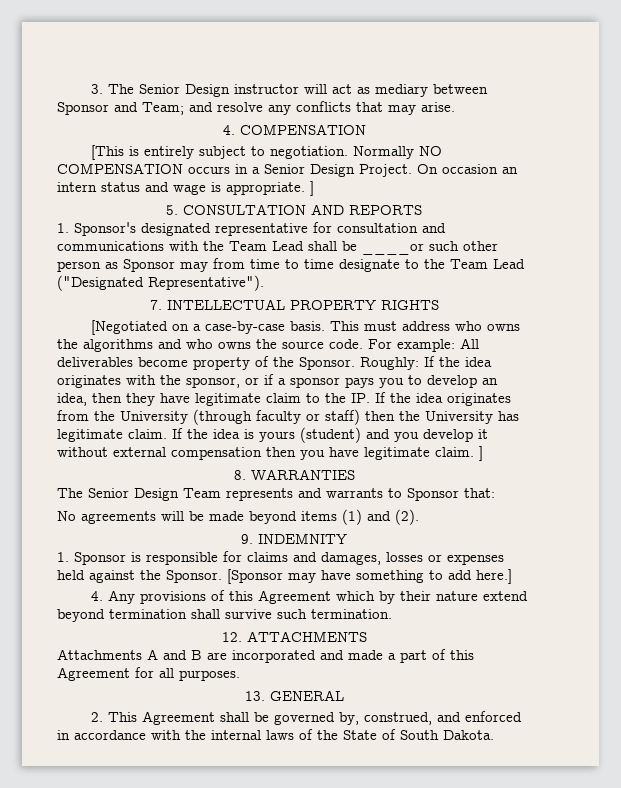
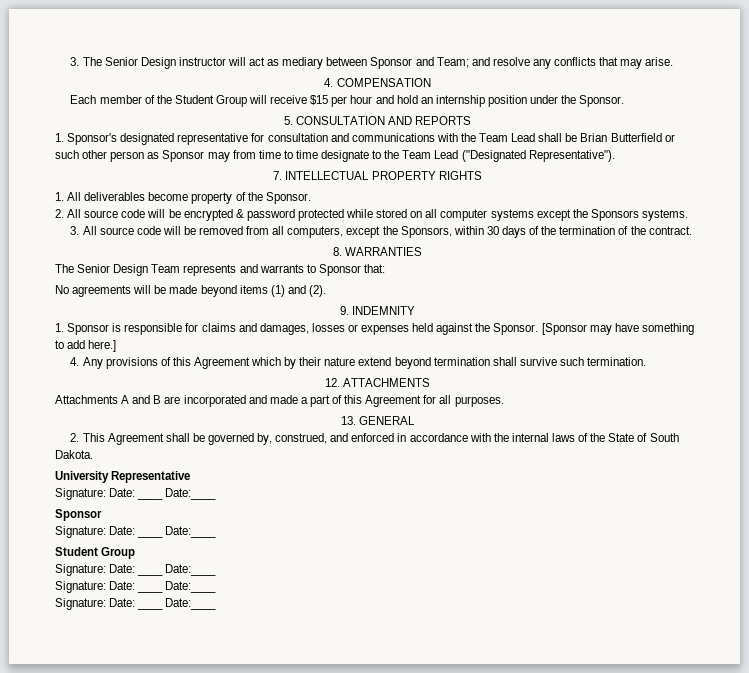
- [This is entirely subject to negotiation. Normally NO COMPENSATION occurs in a Senior Design Project. On occasion an intern status and wage is appropriate. ]
+ Each member of the Student Group will receive $15 per hour and hold an internship position under the Sponsor.
- 1. Sponsor's designated representative for consultation and communications with the Team Lead shall be ____or such other person as Sponsor may from time to time designate to the Team Lead ("Designated Representative").
+ 1. Sponsor's designated representative for consultation and communications with the Team Lead shall be Brian Butterfield or such other person as Sponsor may from time to time designate to the Team Lead ("Designated Representative").
- [Negotiated on a case-by-case basis. This must address who owns the algorithms and who owns the source code. For example: All deliverables become property of the Sponsor. Roughly: If the idea originates with the sponsor, or if a sponsor pays you to develop an idea, then they have legitimate claim to the IP. If the idea originates from the University (through faculty or staff) then the University has legitimate claim. If the idea is yours (student) and you develop it without external compensation then you have legitimate claim. ]
+ 1. All deliverables become property of the Sponsor.
+ 2. All source code will be encrypted & password protected while stored on all computer systems except the Sponsors systems.
+ 3. All source code will be removed from all computers, except the Sponsors, within 30 days of the termination of the contract.
+ University Representative
+ Signature: Date: ____ Date:____
+ Sponsor
+ Signature: Date: ____ Date:____
+ Student Group
+ Signature: Date: ____ Date:____
+ Signature: Date: ____ Date:____
+ Signature: Date: ____ Date:____

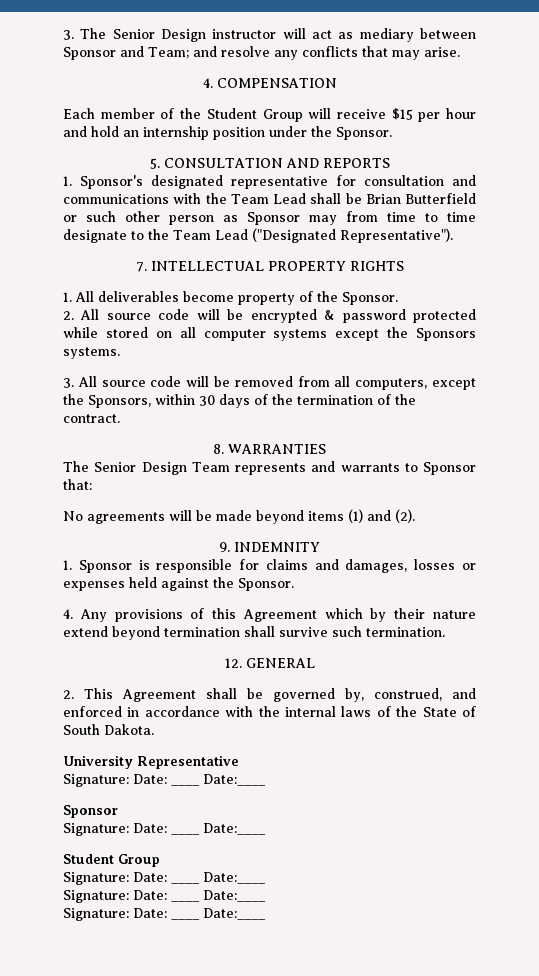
- [Sponsor may have something to add here.]
- 12. ATTACHMENTS
- Attachments A and B are incorporated and made a part of this Agreement for all purposes.
- 13. GENERAL
+ 12. GENERAL

